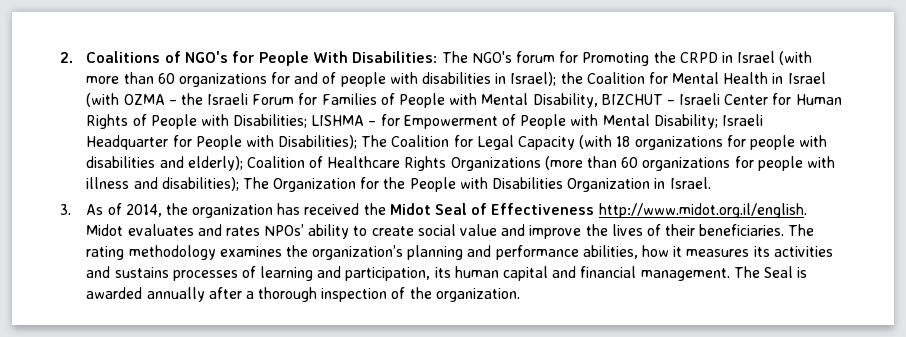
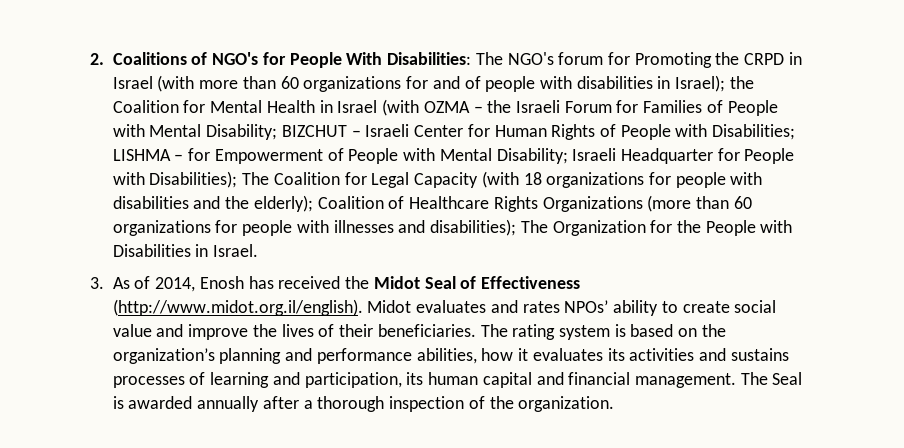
- the Coalition for Mental Health in Israel (with OZMA – the Israeli Forum for Families of People with Mental Disability, BIZCHUT – Israeli Center for Human Rights of People with Disabilities;
+ the Coalition for Mental Health in Israel (with OZMA – the Israeli Forum for Families of People with Mental Disability; BIZCHUT – Israeli Center for Human Rights of People with Disabilities;
- The Coalition for Legal Capacity (with 18 organizations for people with disabilities and elderly);
+ The Coalition for Legal Capacity (with 18 organizations for people with disabilities and the elderly);
- Coalition of Healthcare Rights Organizations (more than 60 organizations for people with illness and disabilities);
+ Coalition of Healthcare Rights Organizations (more than 60 organizations for people with illnesses and disabilities);
- The Organization for the People with Disabilities Organization in Israel.
+ The Organization for the People with Disabilities in Israel.
- 3. As of 2014, the organization has received the Midot Seal of Effectiveness http://www.midot.org.il/english. Midot evaluates and rates NPOs’ ability to create social value and improve the lives of their beneficiaries.
+ 3. As of 2014, Enosh has received the Midot Seal of Effectiveness (http://www.midot.org.il/english). Midot evaluates and rates NPOs’ ability to create social value and improve the lives of their beneficiaries.
- The rating methodology examines the organization’s planning and performance abilities, how it measures its activities and sustains processes of learning and participation, its human capital and financial management.
+ The rating system is based on the organization’s planning and performance abilities, how it evaluates its activities and sustains processes of learning and participation, its human capital and financial management.

